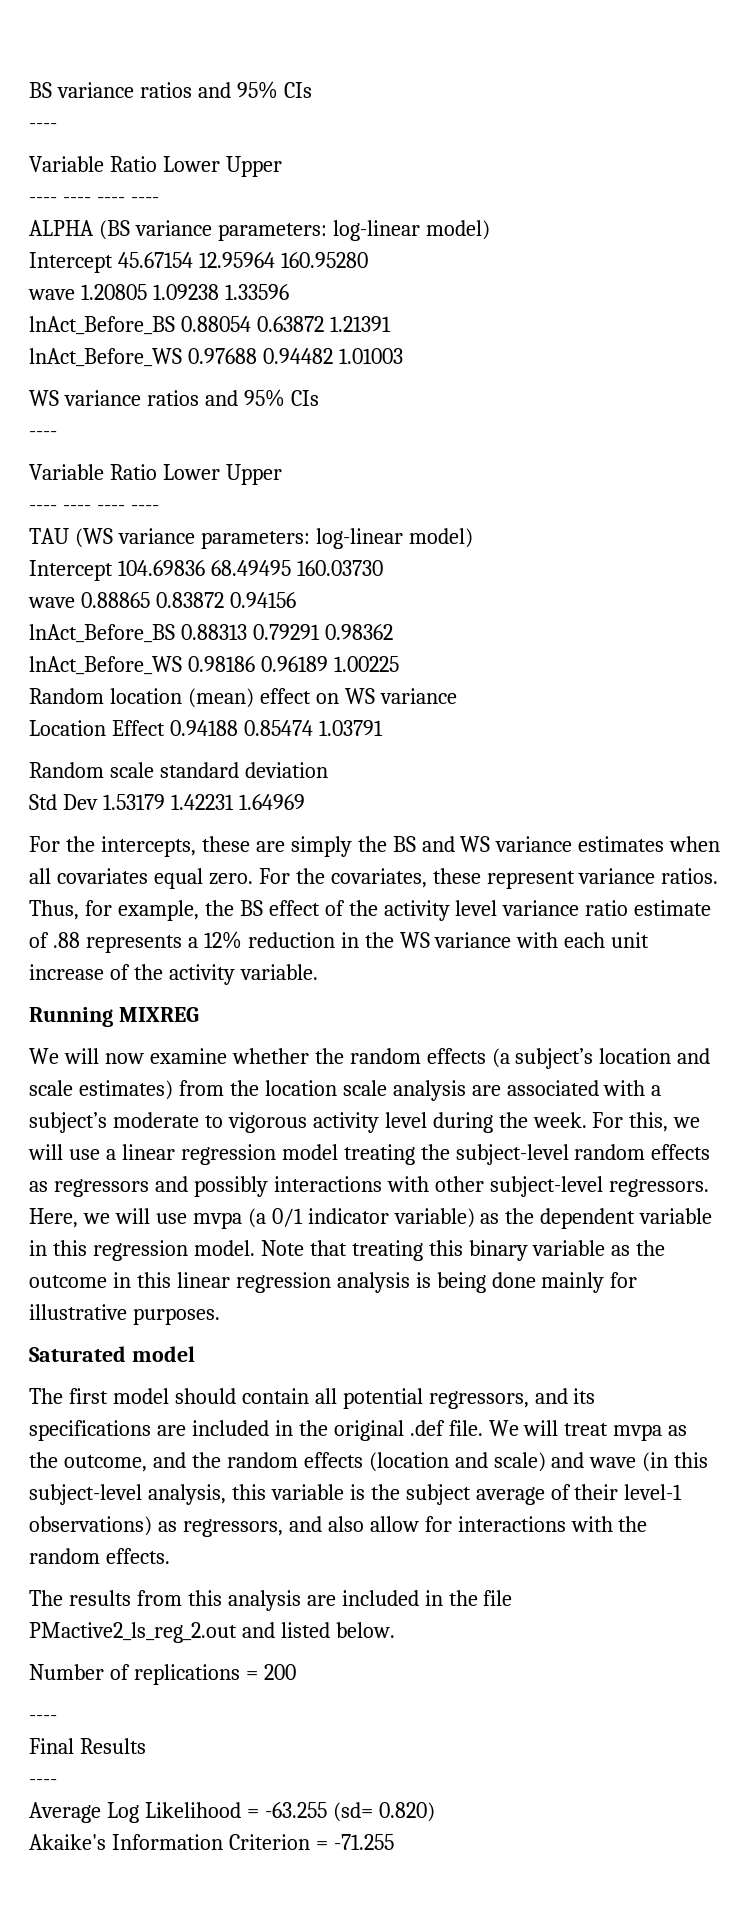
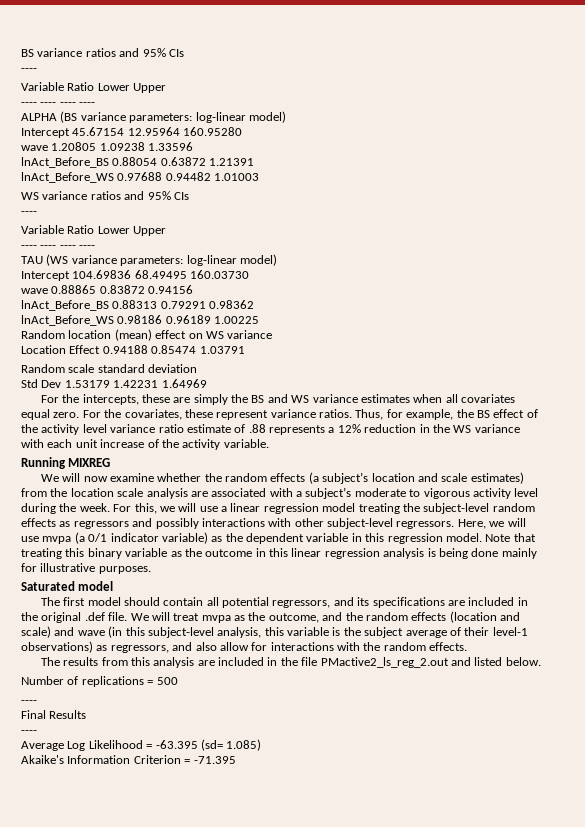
- Number of replications = 200
+ Number of replications = 500
- Average Log Likelihood = -63.255 (sd= 0.820)
+ Average Log Likelihood = -63.395 (sd= 1.085)
- Akaike's Information Criterion = -71.255
+ Akaike's Information Criterion = -71.395

